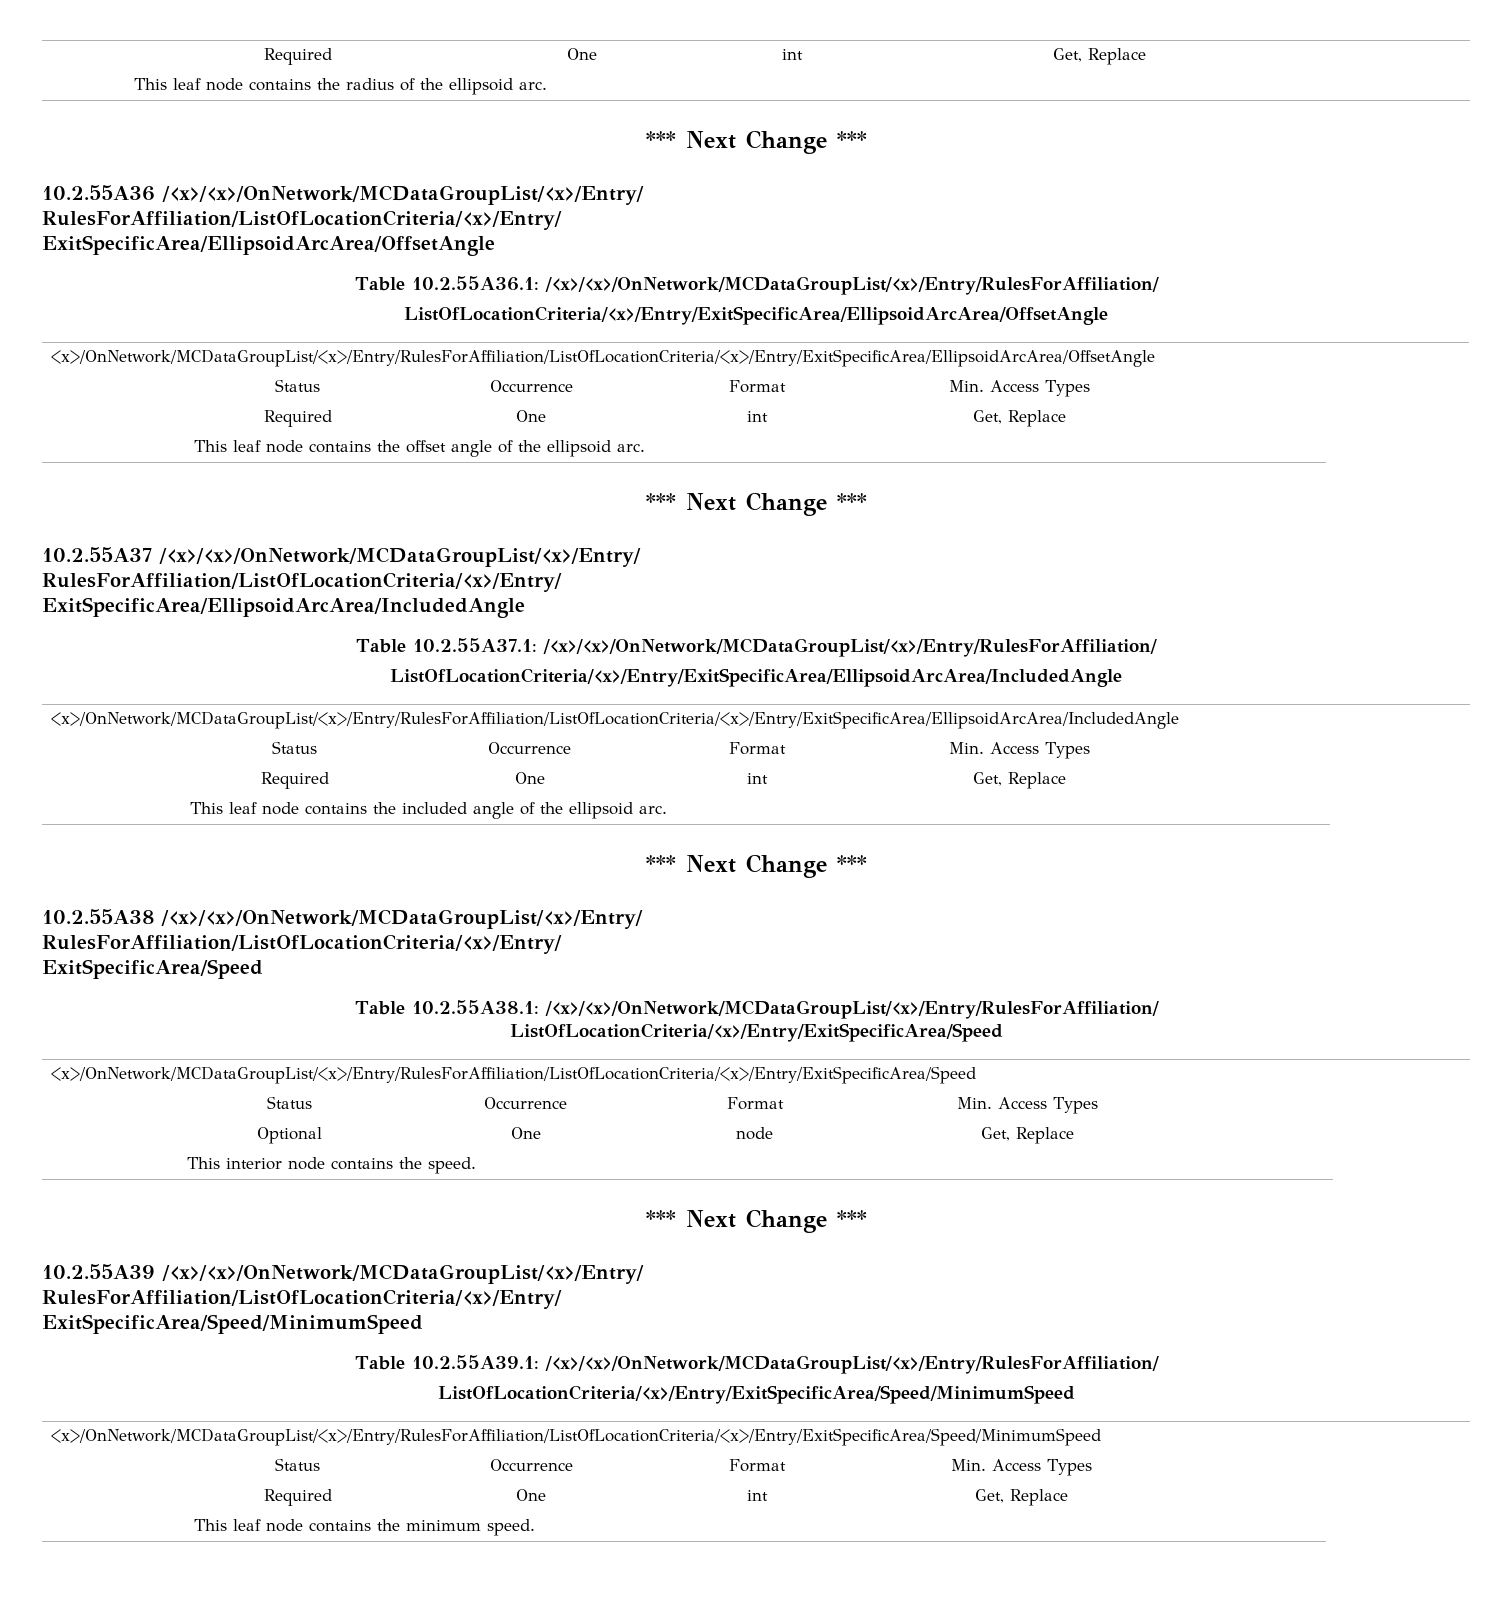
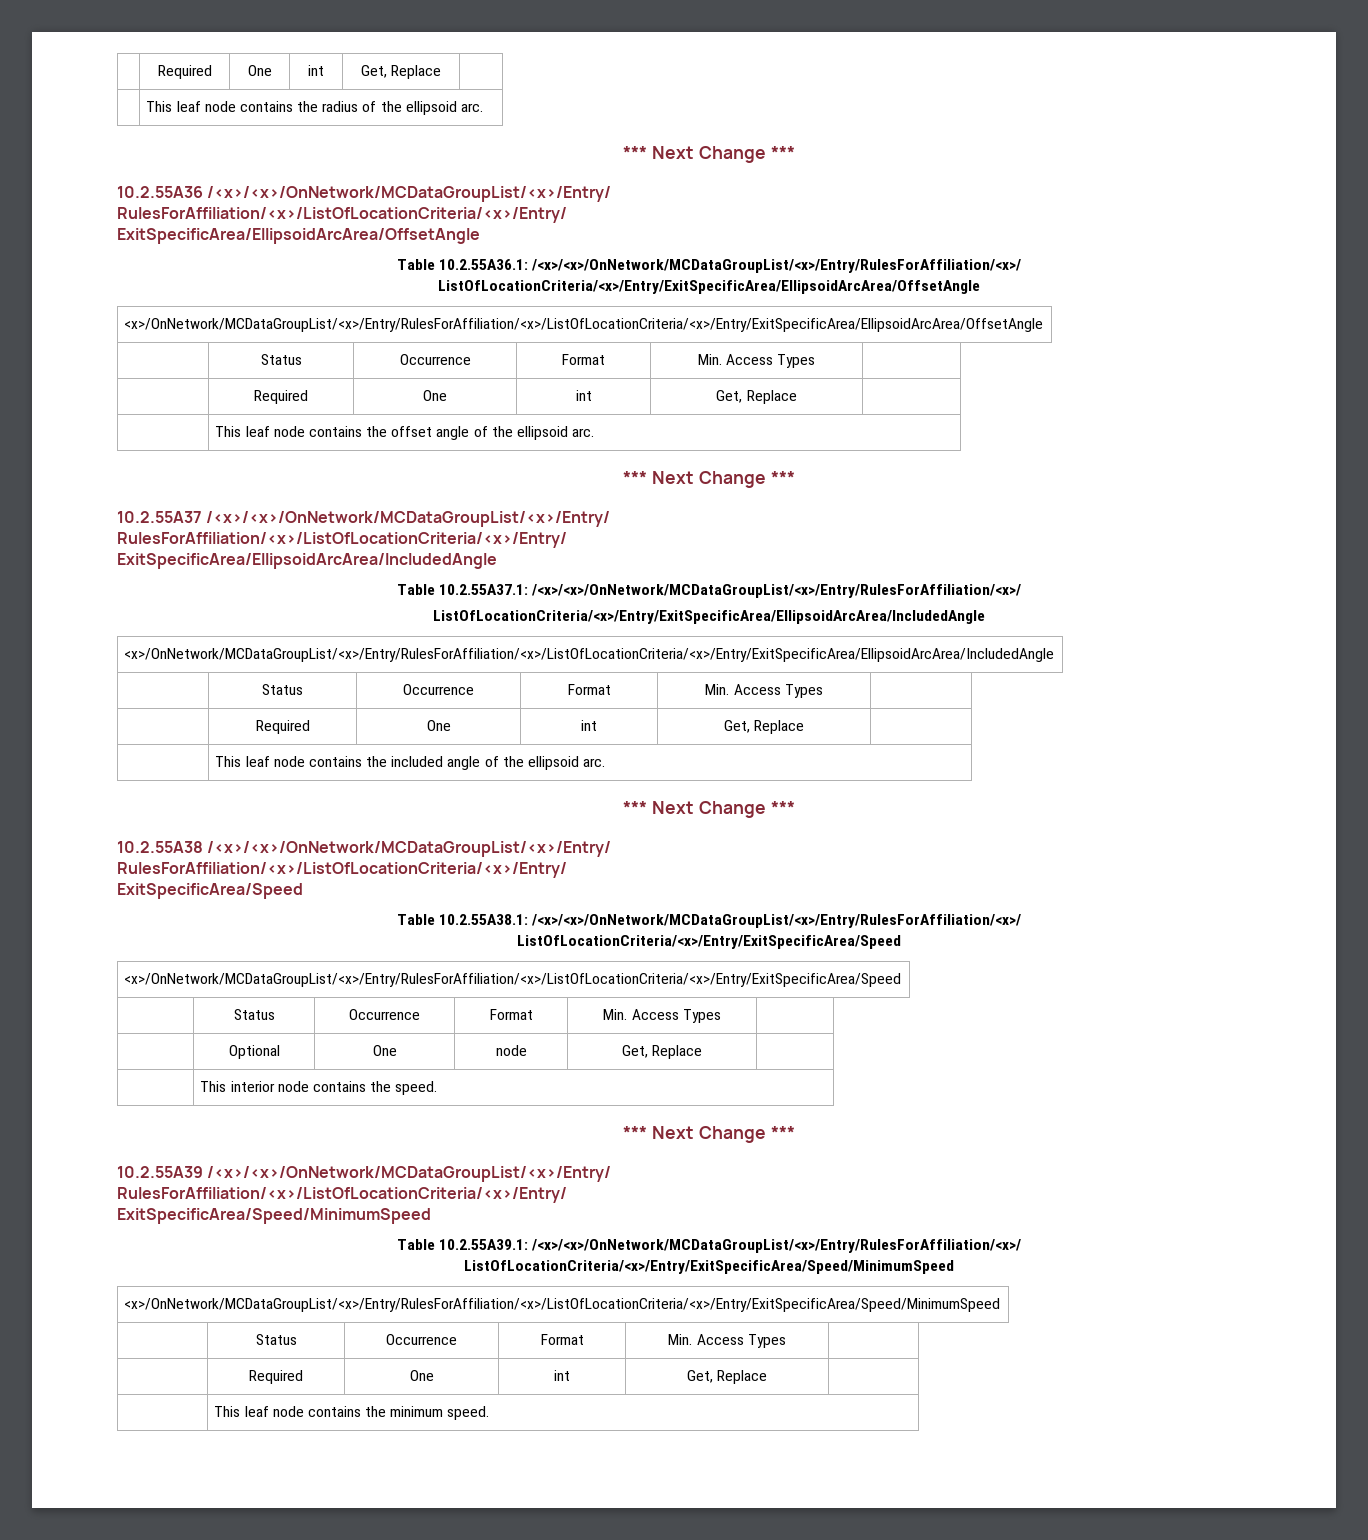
  10.2.55A36 /<x>/<x>/OnNetwork/MCDataGroupList/<x>/Entry/
- RulesForAffiliation/ListOfLocationCriteria/<x>/Entry/
+ RulesForAffiliation/<x>/ListOfLocationCriteria/<x>/Entry/
- Table 10.2.55A36.1: /<x>/<x>/OnNetwork/MCDataGroupList/<x>/Entry/RulesForAffiliation/
+ Table 10.2.55A36.1: /<x>/<x>/OnNetwork/MCDataGroupList/<x>/Entry/RulesForAffiliation/<x>/
- <x>/OnNetwork/MCDataGroupList/<x>/Entry/RulesForAffiliation/ListOfLocationCriteria/<x>/Entry/ExitSpecificArea/EllipsoidArcArea/OffsetAngle
+ <x>/OnNetwork/MCDataGroupList/<x>/Entry/RulesForAffiliation/<x>/ListOfLocationCriteria/<x>/Entry/ExitSpecificArea/EllipsoidArcArea/OffsetAngle
  10.2.55A37 /<x>/<x>/OnNetwork/MCDataGroupList/<x>/Entry/
- RulesForAffiliation/ListOfLocationCriteria/<x>/Entry/
+ RulesForAffiliation/<x>/ListOfLocationCriteria/<x>/Entry/
- Table 10.2.55A37.1: /<x>/<x>/OnNetwork/MCDataGroupList/<x>/Entry/RulesForAffiliation/
+ Table 10.2.55A37.1: /<x>/<x>/OnNetwork/MCDataGroupList/<x>/Entry/RulesForAffiliation/<x>/
- <x>/OnNetwork/MCDataGroupList/<x>/Entry/RulesForAffiliation/ListOfLocationCriteria/<x>/Entry/ExitSpecificArea/EllipsoidArcArea/IncludedAngle
+ <x>/OnNetwork/MCDataGroupList/<x>/Entry/RulesForAffiliation/<x>/ListOfLocationCriteria/<x>/Entry/ExitSpecificArea/EllipsoidArcArea/IncludedAngle
  10.2.55A38 /<x>/<x>/OnNetwork/MCDataGroupList/<x>/Entry/
- RulesForAffiliation/ListOfLocationCriteria/<x>/Entry/
+ RulesForAffiliation/<x>/ListOfLocationCriteria/<x>/Entry/
- Table 10.2.55A38.1: /<x>/<x>/OnNetwork/MCDataGroupList/<x>/Entry/RulesForAffiliation/
+ Table 10.2.55A38.1: /<x>/<x>/OnNetwork/MCDataGroupList/<x>/Entry/RulesForAffiliation/<x>/
- <x>/OnNetwork/MCDataGroupList/<x>/Entry/RulesForAffiliation/ListOfLocationCriteria/<x>/Entry/ExitSpecificArea/Speed
+ <x>/OnNetwork/MCDataGroupList/<x>/Entry/RulesForAffiliation/<x>/ListOfLocationCriteria/<x>/Entry/ExitSpecificArea/Speed
  10.2.55A39 /<x>/<x>/OnNetwork/MCDataGroupList/<x>/Entry/
- RulesForAffiliation/ListOfLocationCriteria/<x>/Entry/
+ RulesForAffiliation/<x>/ListOfLocationCriteria/<x>/Entry/
- Table 10.2.55A39.1: /<x>/<x>/OnNetwork/MCDataGroupList/<x>/Entry/RulesForAffiliation/
+ Table 10.2.55A39.1: /<x>/<x>/OnNetwork/MCDataGroupList/<x>/Entry/RulesForAffiliation/<x>/
- <x>/OnNetwork/MCDataGroupList/<x>/Entry/RulesForAffiliation/ListOfLocationCriteria/<x>/Entry/ExitSpecificArea/Speed/MinimumSpeed
+ <x>/OnNetwork/MCDataGroupList/<x>/Entry/RulesForAffiliation/<x>/ListOfLocationCriteria/<x>/Entry/ExitSpecificArea/Speed/MinimumSpeed

